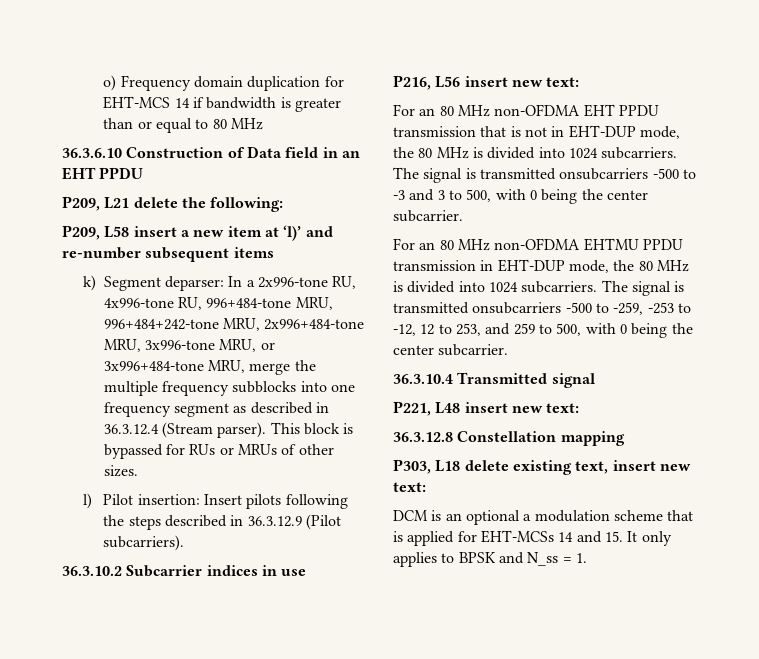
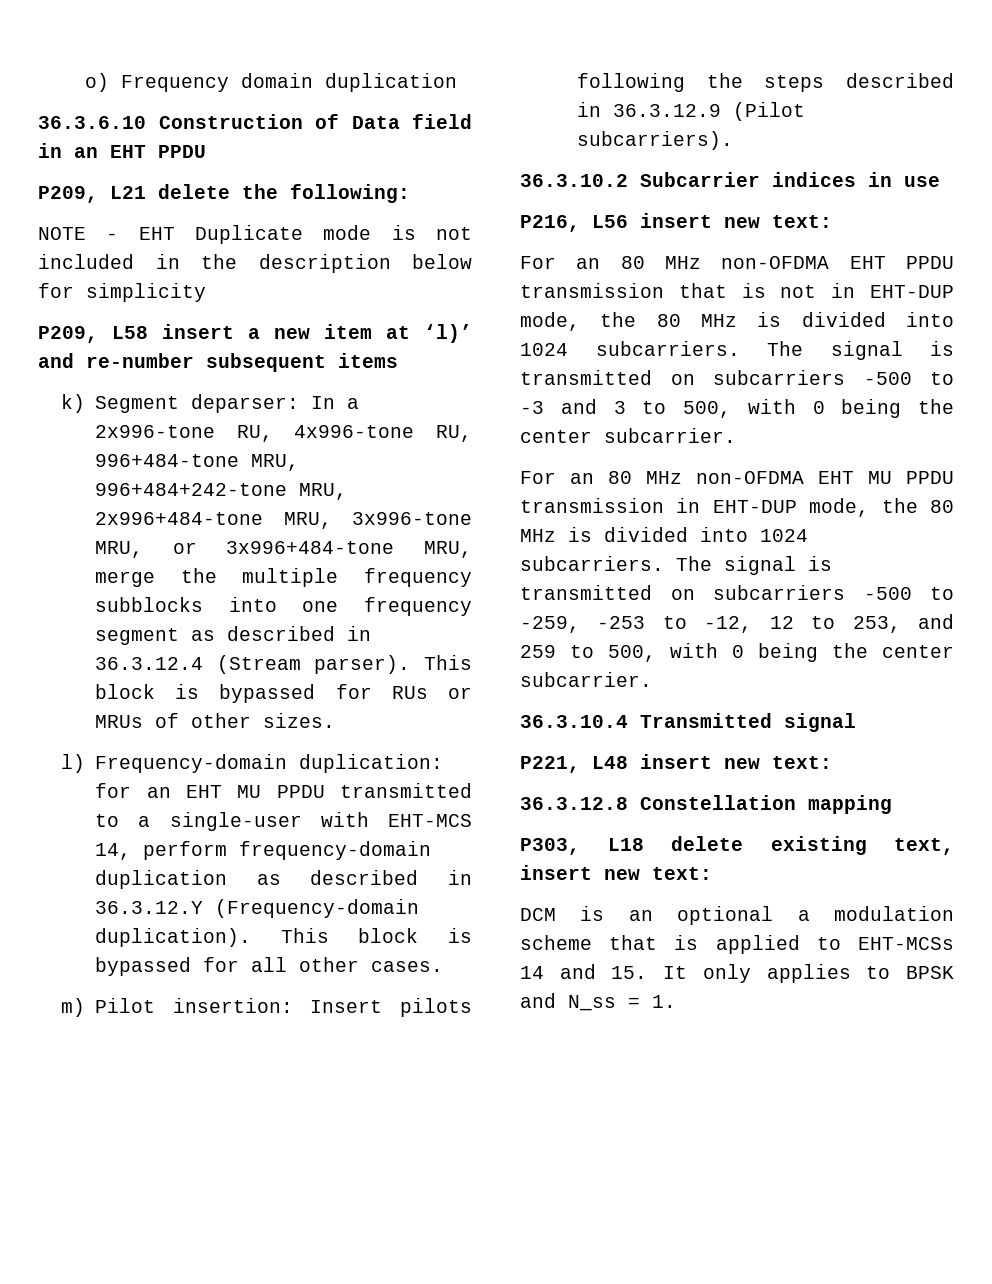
- o) Frequency domain duplication for EHT-MCS 14 if bandwidth is greater than or equal to 80 MHz
+ o) Frequency domain duplication
+ NOTE - EHT Duplicate mode is not included in the description below for simplicity
- l) Pilot insertion: Insert pilots following the steps described in 36.3.12.9 (Pilot subcarriers).
+ l) Frequency-domain duplication: for an EHT MU PPDU transmitted to a single-user with EHT-MCS 14, perform frequency-domain duplication as described in 36.3.12.Y (Frequency-domain duplication). This block is bypassed for all other cases.
+ m) Pilot insertion: Insert pilots following the steps described in 36.3.12.9 (Pilot subcarriers).
- The signal is transmitted onsubcarriers -500 to -3 and 3 to 500, with 0 being the center subcarrier.
+ The signal is transmitted on subcarriers -500 to -3 and 3 to 500, with 0 being the center subcarrier.
- For an 80 MHz non-OFDMA EHTMU PPDU transmission in EHT-DUP mode, the 80 MHz is divided into 1024 subcarriers.
+ For an 80 MHz non-OFDMA EHT MU PPDU transmission in EHT-DUP mode, the 80 MHz is divided into 1024 subcarriers.
- The signal is transmitted onsubcarriers -500 to -259, -253 to -12, 12 to 253, and 259 to 500, with 0 being the center subcarrier.
+ The signal is transmitted on subcarriers -500 to -259, -253 to -12, 12 to 253, and 259 to 500, with 0 being the center subcarrier.
- DCM is an optional a modulation scheme that is applied for EHT-MCSs 14 and 15. It only applies to BPSK and N_ss = 1.
+ DCM is an optional a modulation scheme that is applied to EHT-MCSs 14 and 15. It only applies to BPSK and N_ss = 1.

